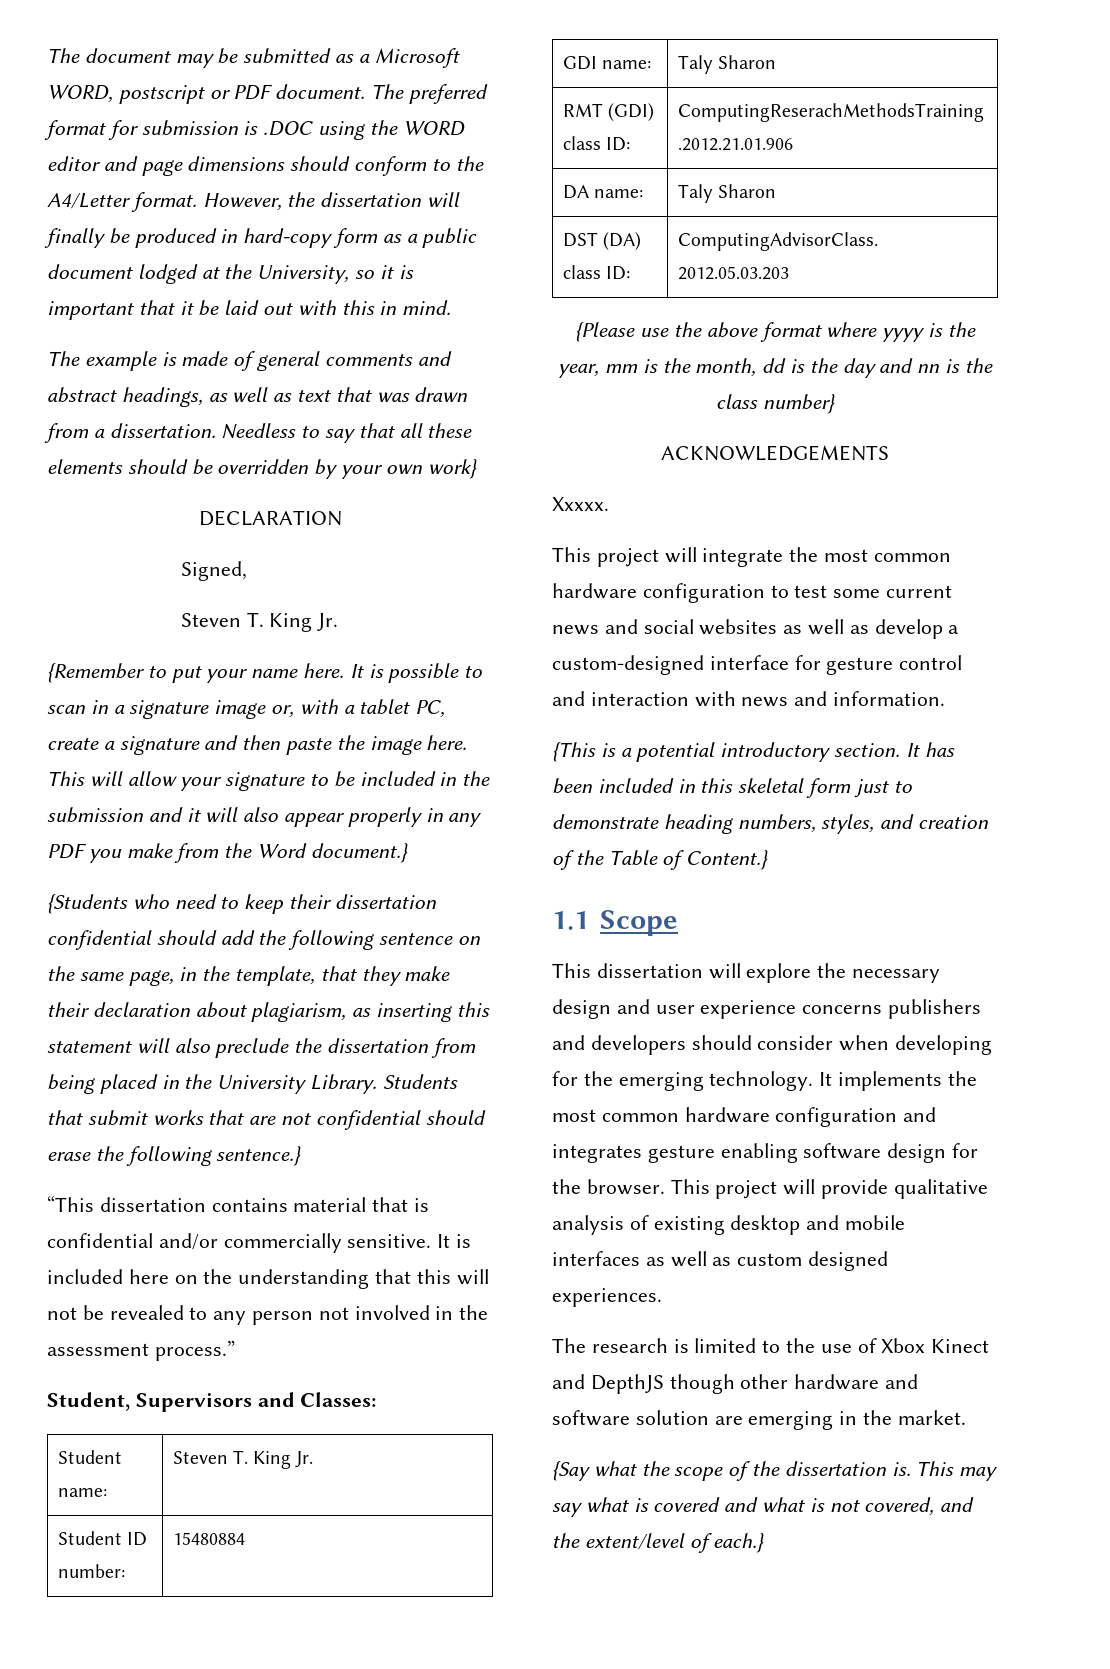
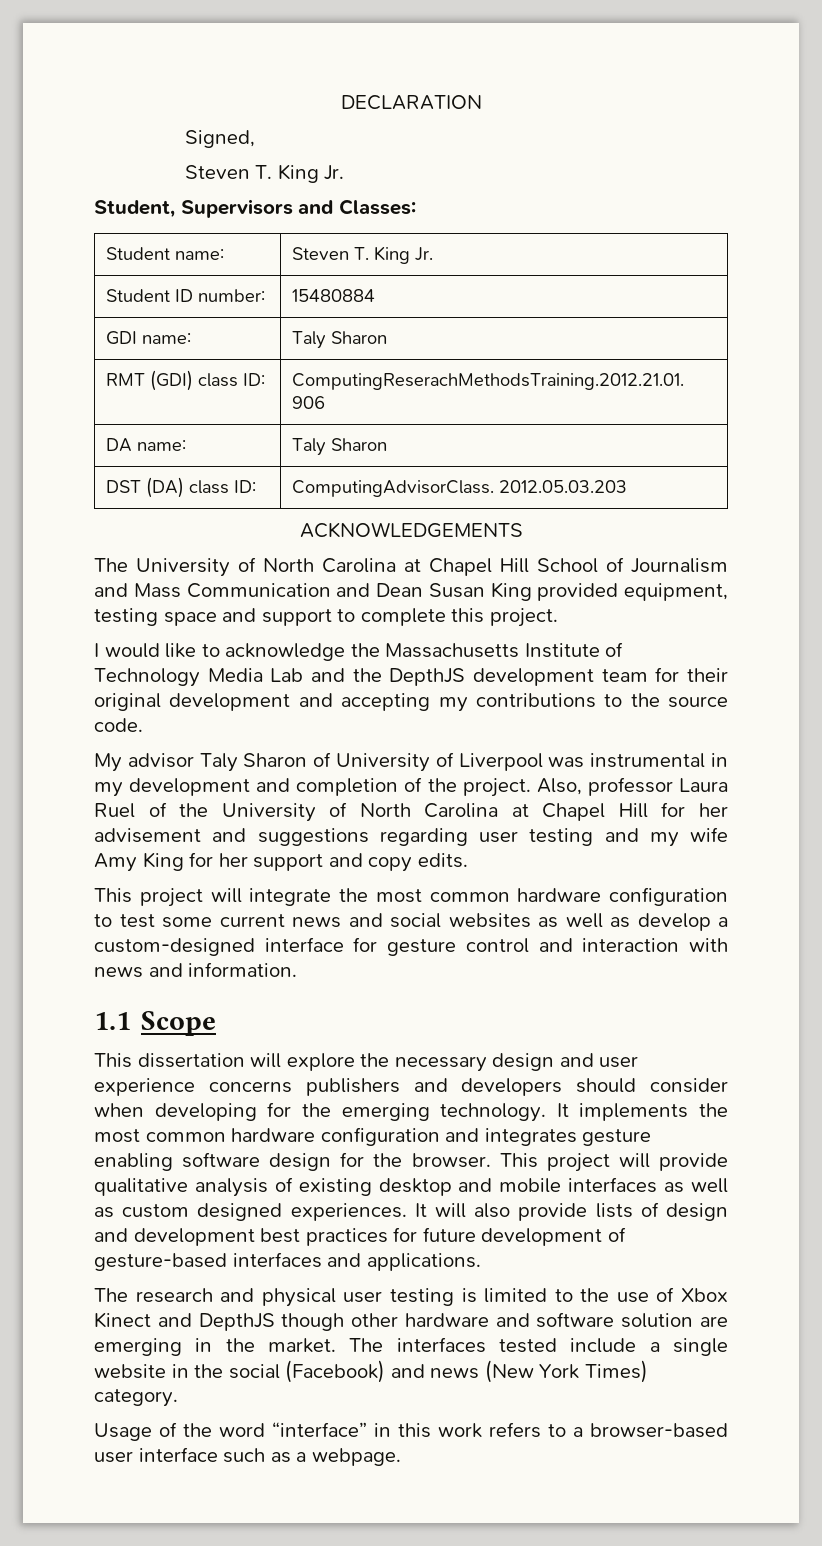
- The document may be submitted as a Microsoft WORD, postscript or PDF document. The preferred format for submission is .DOC using the WORD editor and page dimensions should conform to the A4/Letter format. However, the dissertation will finally be produced in hard-copy form as a public document lodged at the University, so it is important that it be laid out with this in mind.
- The example is made of general comments and abstract headings, as well as text that was drawn from a dissertation. Needless to say that all these elements should be overridden by your own work}
- {Remember to put your name here. It is possible to scan in a signature image or, with a tablet PC, create a signature and then paste the image here. This will allow your signature to be included in the submission and it will also appear properly in any PDF you make from the Word document.}
- {Students who need to keep their dissertation confidential should add the following sentence on the same page, in the template, that they make their declaration about plagiarism, as inserting this statement will also preclude the dissertation from being placed in the University Library. Students that submit works that are not confidential should erase the following sentence.}
- “This dissertation contains material that is confidential and/or commercially sensitive. It is included here on the understanding that this will not be revealed to any person not involved in the assessment process.”
- {Please use the above format where yyyy is the year, mm is the month, dd is the day and nn is the class number}
  ACKNOWLEDGEMENTS
- Xxxxx.
+ The University of North Carolina at Chapel Hill School of Journalism and Mass Communication and Dean Susan King provided equipment, testing space and support to complete this project.
+ I would like to acknowledge the Massachusetts Institute of Technology Media Lab and the DepthJS development team for their original development and accepting my contributions to the source code.
+ My advisor Taly Sharon of University of Liverpool was instrumental in my development and completion of the project. Also, professor Laura Ruel of the University of North Carolina at Chapel Hill for her advisement and suggestions regarding user testing and my wife Amy King for her support and copy edits.
- {This is a potential introductory section. It has been included in this skeletal form just to demonstrate heading numbers, styles, and creation of the Table of Content.}
- This project will provide qualitative analysis of existing desktop and mobile interfaces as well as custom designed experiences.
- The research is limited to the use of Xbox Kinect and DepthJS though other hardware and software solution are emerging in the market.
- {Say what the scope of the dissertation is. This may say what is covered and what is not covered, and the extent/level of each.}
+ This project will provide qualitative analysis of existing desktop and mobile interfaces as well as custom designed experiences. It will also provide lists of design and development best practices for future development of gesture-based interfaces and applications.
+ The research and physical user testing is limited to the use of Xbox Kinect and DepthJS though other hardware and software solution are emerging in the market. The interfaces tested include a single website in the social (Facebook) and news (New York Times) category.
+ Usage of the word “interface” in this work refers to a browser-based user interface such as a webpage.

